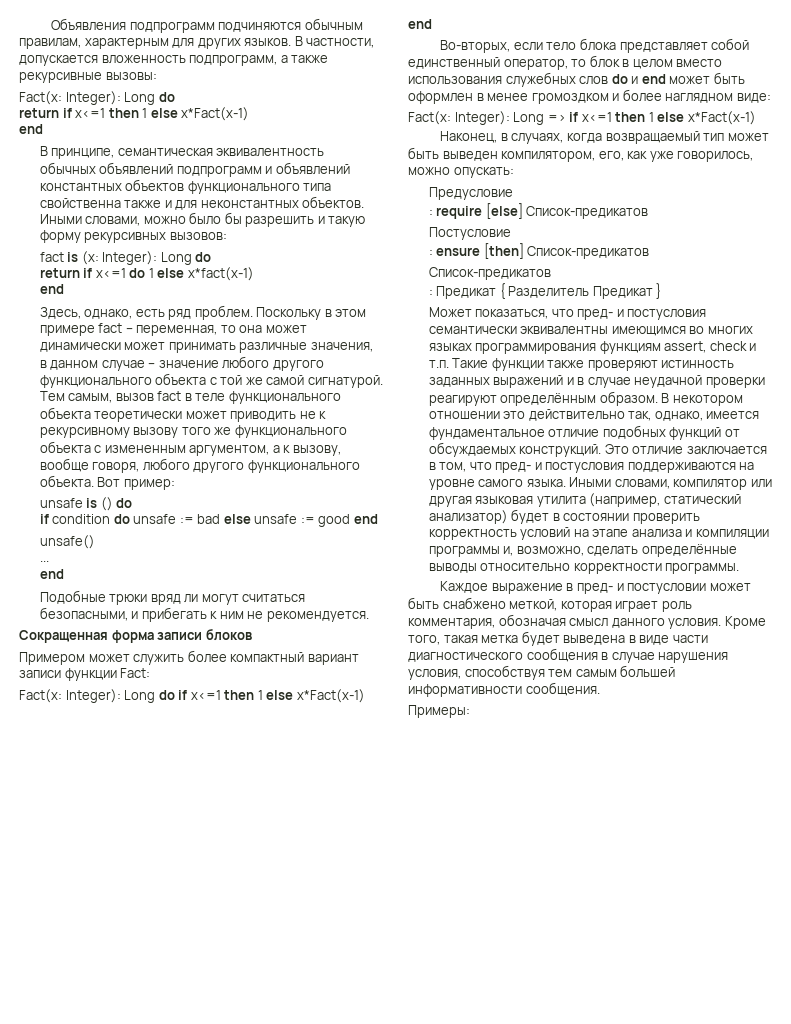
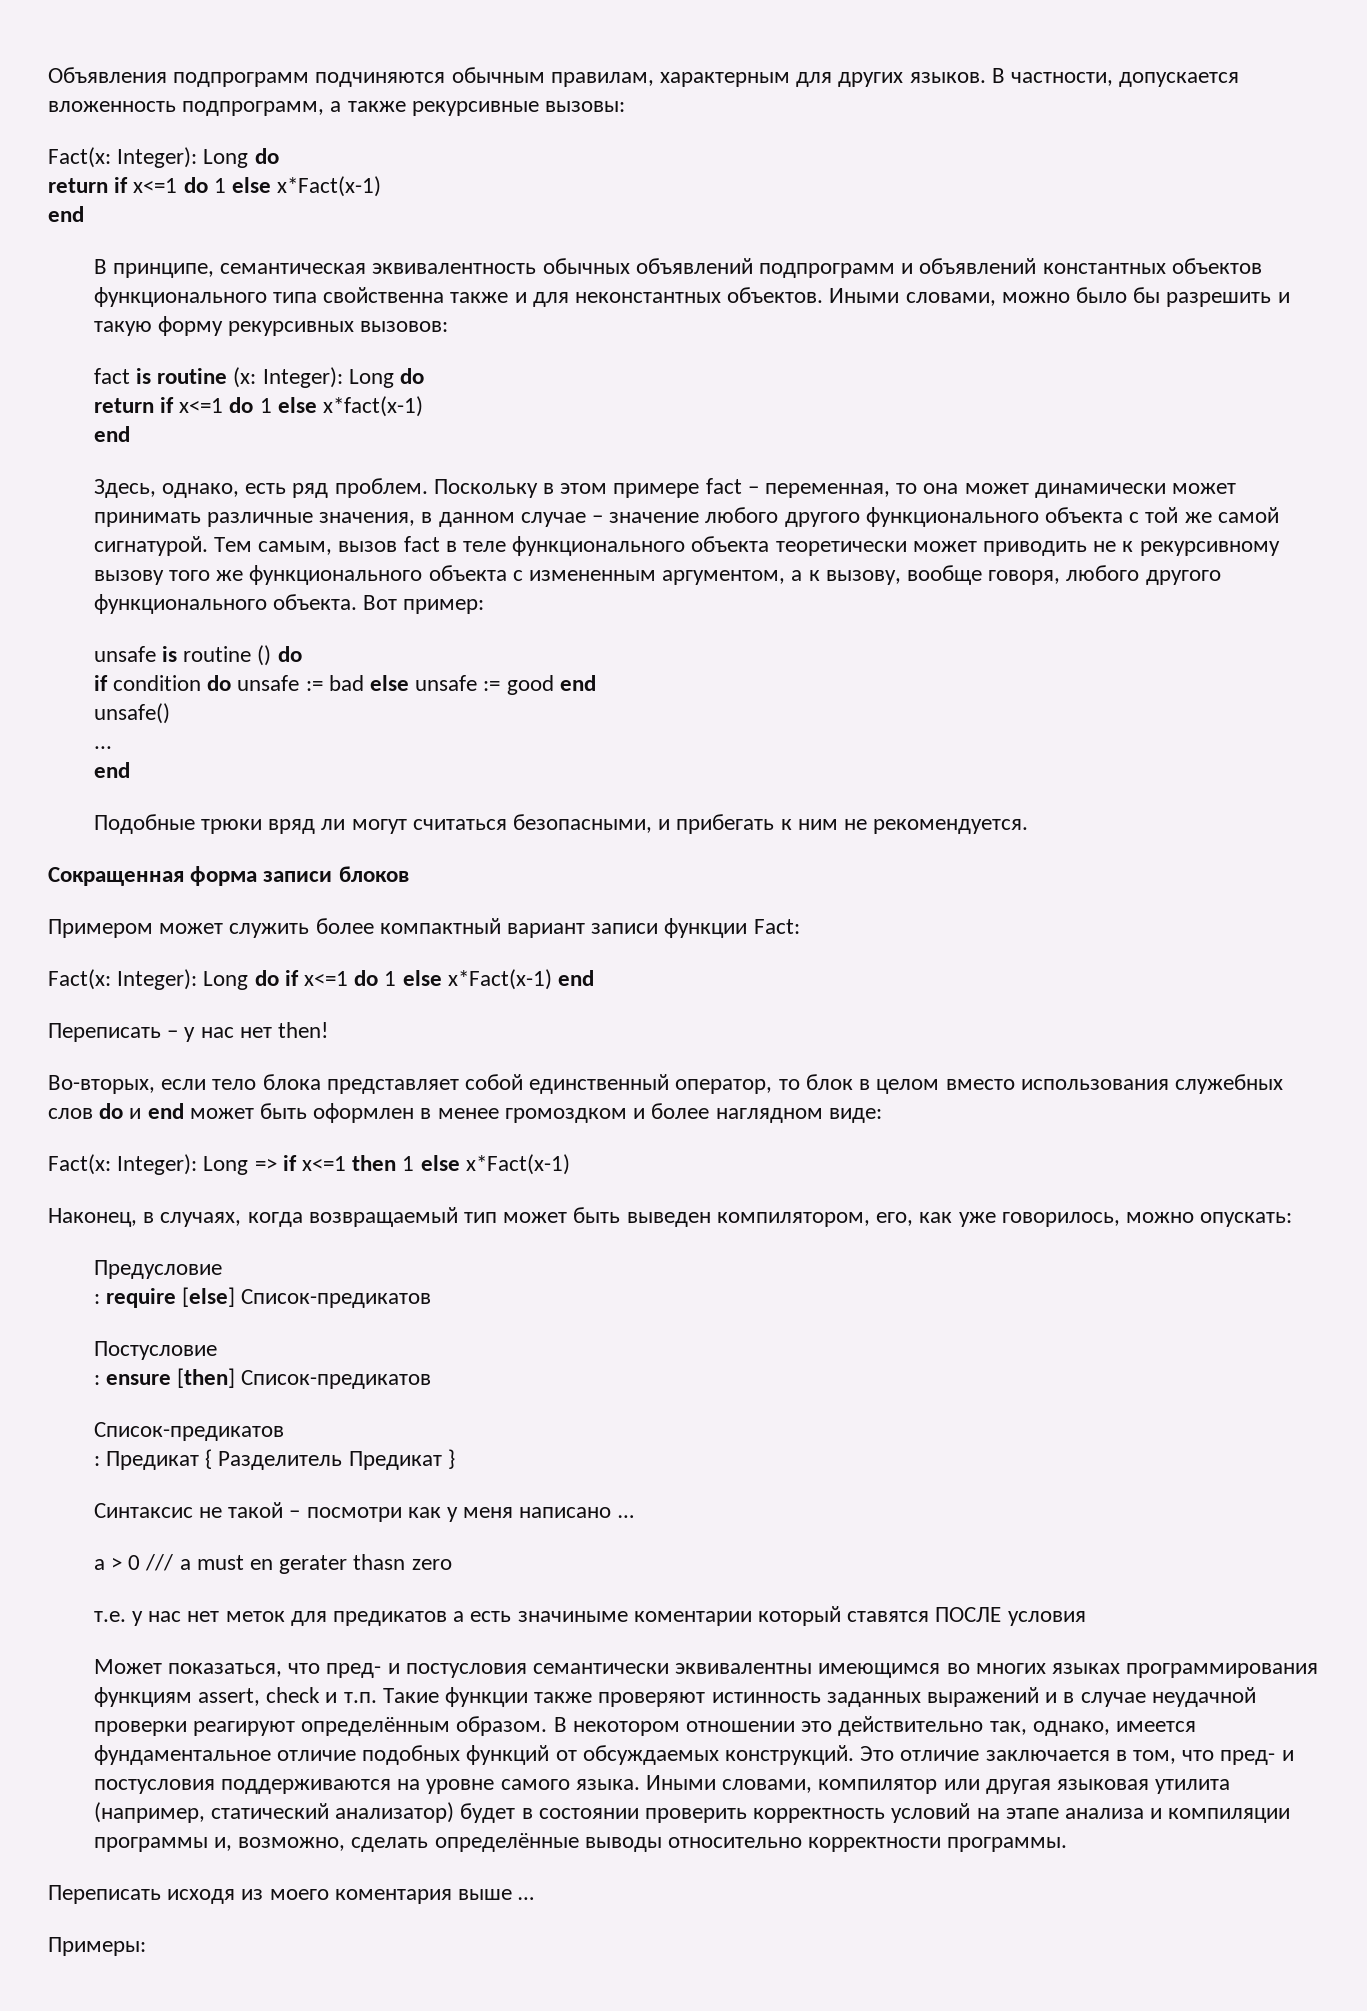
- return if x<=1 then 1 else x*Fact(x-1)
+ return if x<=1 do 1 else x*Fact(x-1)
- fact is (x: Integer): Long do
+ fact is routine (x: Integer): Long do
- unsafe is () do
+ unsafe is routine () do
- Fact(x: Integer): Long do if x<=1 then 1 else x*Fact(x-1) end
+ Fact(x: Integer): Long do if x<=1 do 1 else x*Fact(x-1) end
+ Переписать – у нас нет then!
+ Синтаксис не такой – посмотри как у меня написано …
+ a > 0 /// a must en gerater thasn zero
+ т.е. у нас нет меток для предикатов а есть значиныме коментарии который ставятся ПОСЛЕ условия
- Каждое выражение в пред- и постусловии может быть снабжено меткой, которая играет роль комментария, обозначая смысл данного условия. Кроме того, такая метка будет выведена в виде части диагностического сообщения в случае нарушения условия, способствуя тем самым большей информативности сообщения.
+ Переписать исходя из моего коментария выше …

